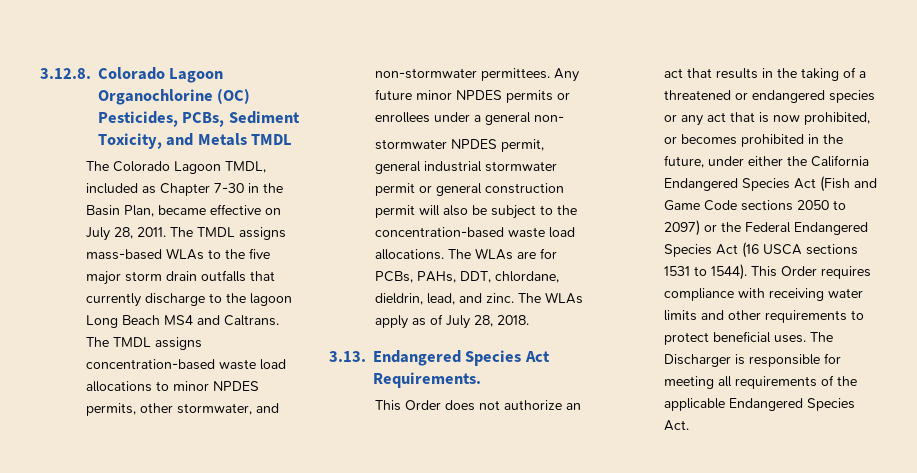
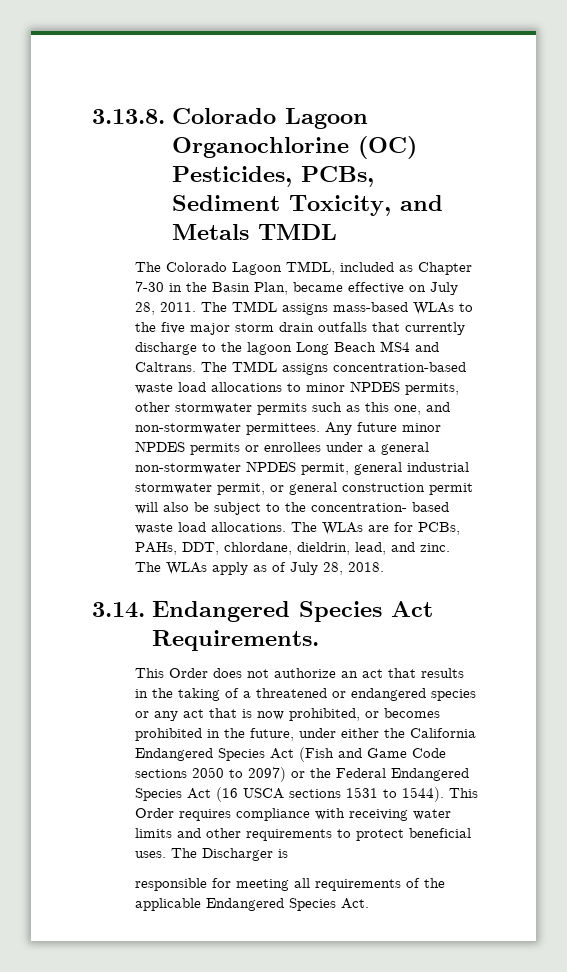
- 3.12.8. Colorado Lagoon Organochlorine (OC) Pesticides, PCBs, Sediment Toxicity, and Metals TMDL
+ 3.13.8. Colorado Lagoon Organochlorine (OC) Pesticides, PCBs, Sediment Toxicity, and Metals TMDL
- The TMDL assigns concentration-based waste load allocations to minor NPDES permits, other stormwater, and non-stormwater permittees.
+ The TMDL assigns concentration-based waste load allocations to minor NPDES permits, other stormwater permits such as this one, and non-stormwater permittees.
- Any future minor NPDES permits or enrollees under a general non-
- stormwater NPDES permit, general industrial stormwater permit or general construction permit will also be subject to the concentration-based waste load allocations.
+ Any future minor NPDES permits or enrollees under a general non-stormwater NPDES permit, general industrial stormwater permit, or general construction permit will also be subject to the concentration- based waste load allocations.
- 3.13. Endangered Species Act Requirements.
+ 3.14. Endangered Species Act Requirements.
- The Discharger is responsible for meeting all requirements of the applicable Endangered Species Act.
+ The Discharger is
+ responsible for meeting all requirements of the applicable Endangered Species Act.

